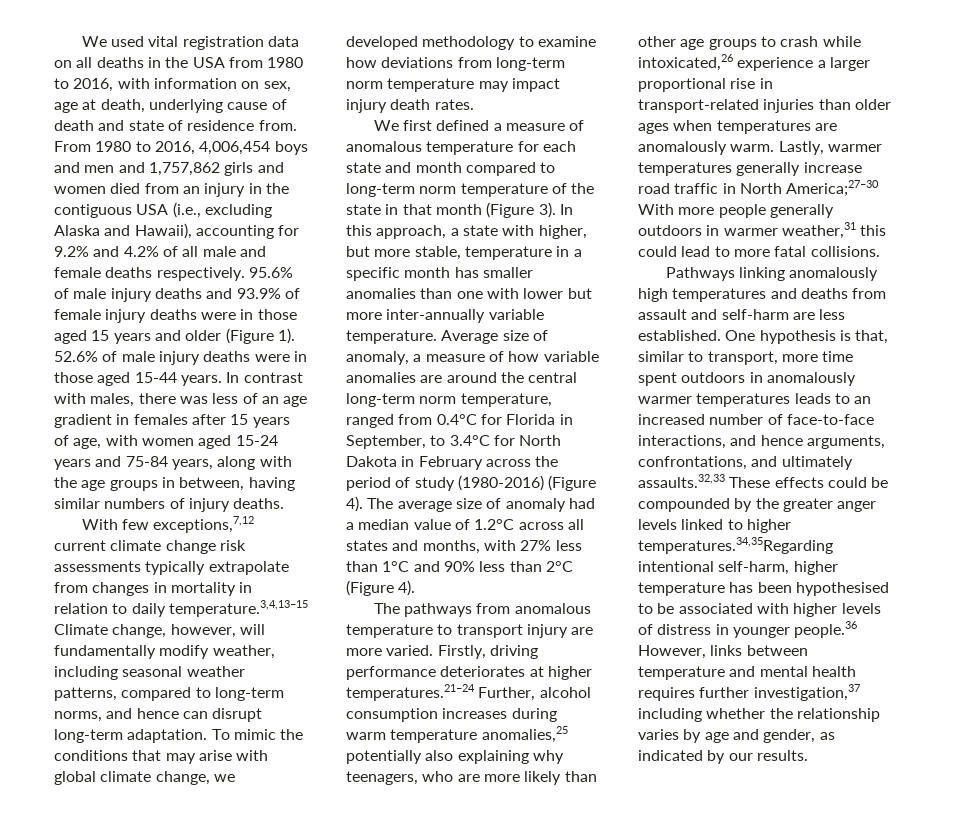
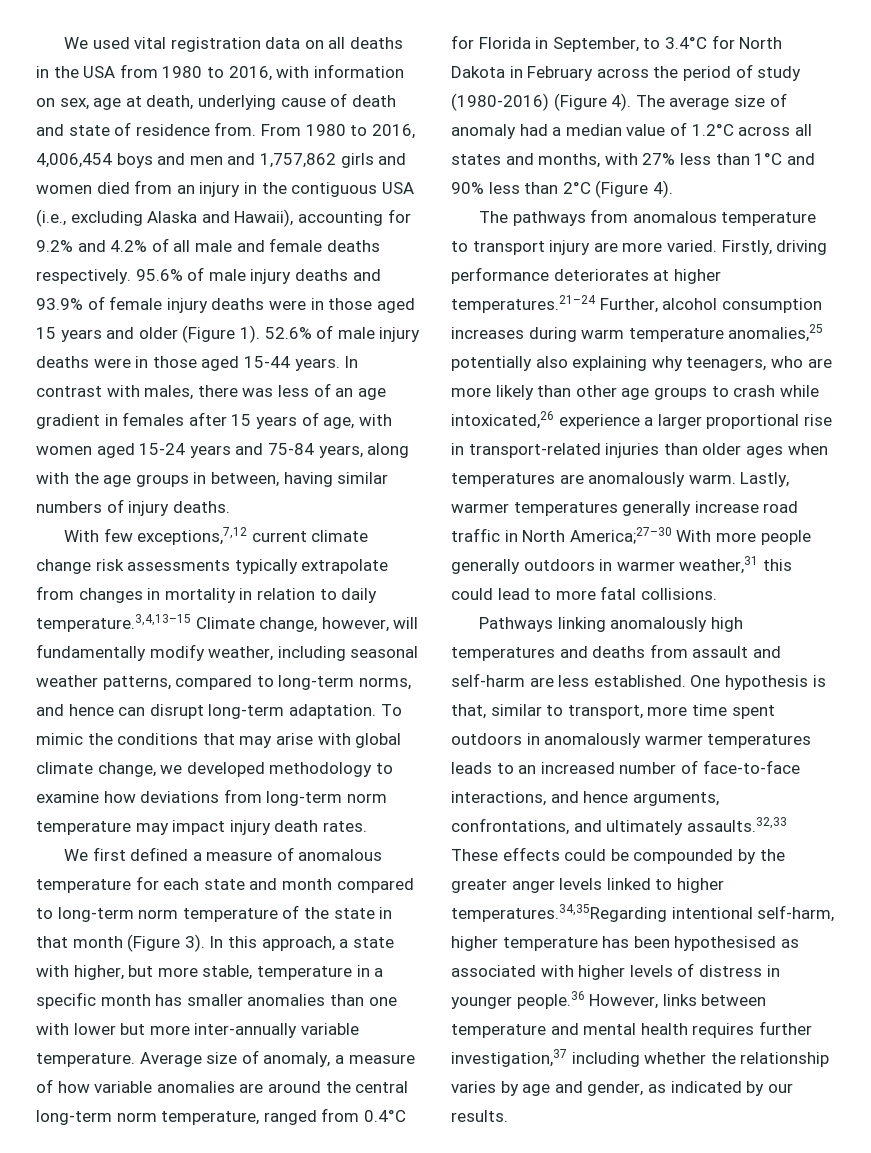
- One hypothesis is that, similar to transport, more time spent outdoors in anomalously warmer temperatures leads to an increased number of face-to-face interactions, and hence arguments, confrontations, and ultimately assaults.32,33 These effects could be compounded by the greater anger levels linked to higher temperatures.34,35Regarding intentional self-harm, higher temperature has been hypothesised to be associated with higher levels of distress in younger people.36 However, links between temperature and mental health requires further investigation,37 including whether the relationship varies by age and gender, as indicated by our results.
+ One hypothesis is that, similar to transport, more time spent outdoors in anomalously warmer temperatures leads to an increased number of face-to-face interactions, and hence arguments, confrontations, and ultimately assaults.32,33 These effects could be compounded by the greater anger levels linked to higher temperatures.34,35Regarding intentional self-harm, higher temperature has been hypothesised as associated with higher levels of distress in younger people.36 However, links between temperature and mental health requires further investigation,37 including whether the relationship varies by age and gender, as indicated by our results.

